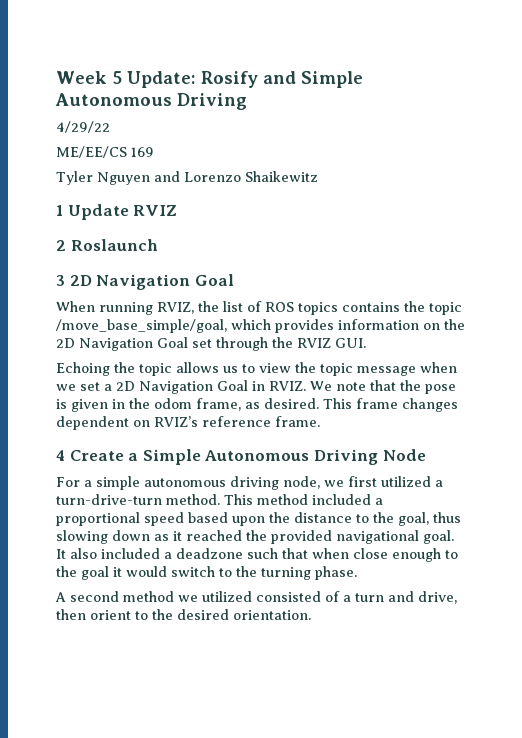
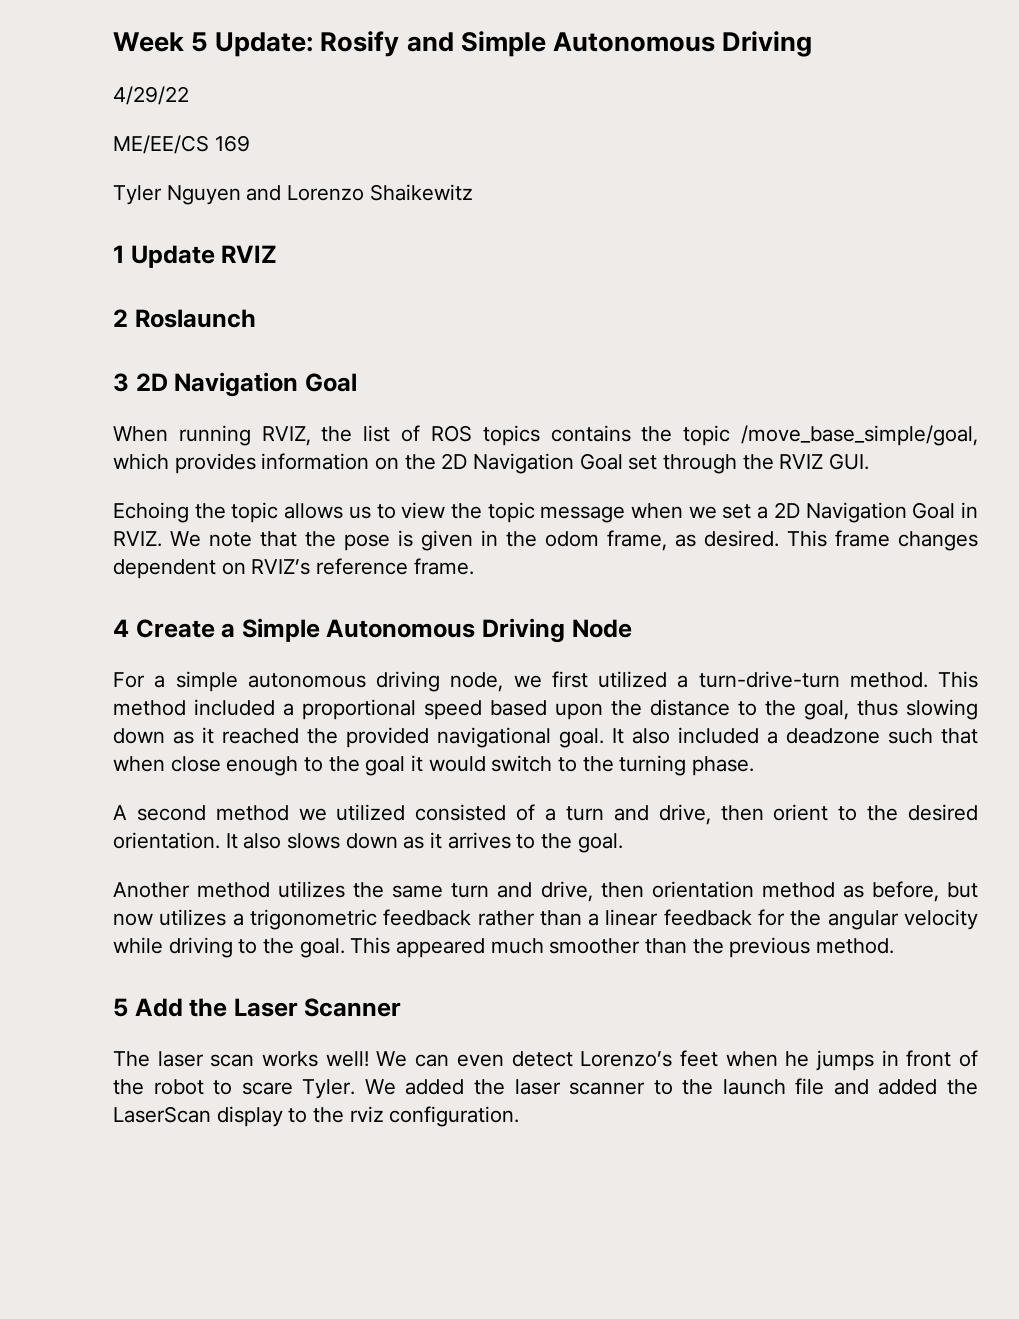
+ It also slows down as it arrives to the goal.
+ Another method utilizes the same turn and drive, then orientation method as before, but now utilizes a trigonometric feedback rather than a linear feedback for the angular velocity while driving to the goal. This appeared much smoother than the previous method.
+ 5 Add the Laser Scanner
+ The laser scan works well! We can even detect Lorenzo’s feet when he jumps in front of the robot to scare Tyler. We added the laser scanner to the launch file and added the LaserScan display to the rviz configuration.

